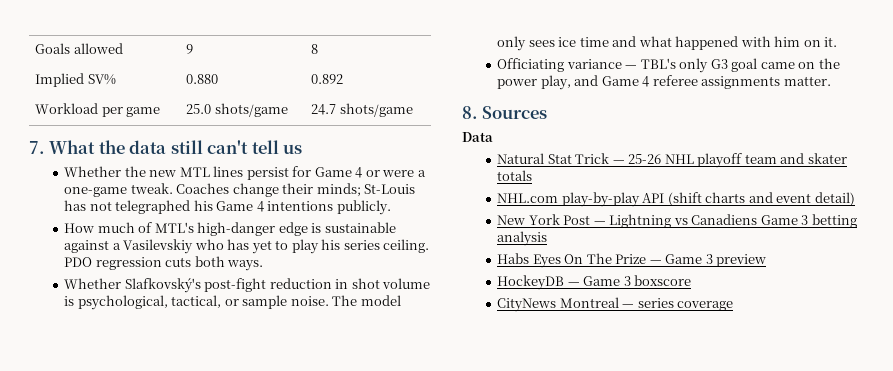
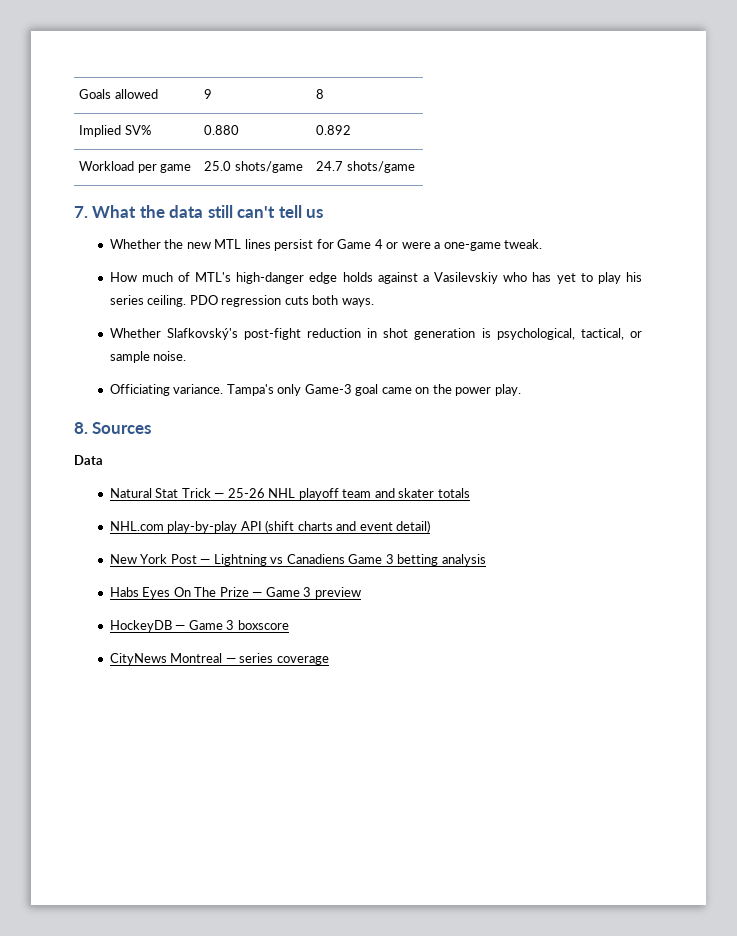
- Coaches change their minds; St-Louis has not telegraphed his Game 4 intentions publicly.
- How much of MTL's high-danger edge is sustainable against a Vasilevskiy who has yet to play his series ceiling.
+ How much of MTL's high-danger edge holds against a Vasilevskiy who has yet to play his series ceiling.
- Whether Slafkovský's post-fight reduction in shot volume is psychological, tactical, or sample noise. The model only sees ice time and what happened with him on it.
- Officiating variance — TBL's only G3 goal came on the power play, and Game 4 referee assignments matter.
+ Whether Slafkovský's post-fight reduction in shot generation is psychological, tactical, or sample noise.
+ Officiating variance. Tampa's only Game-3 goal came on the power play.

